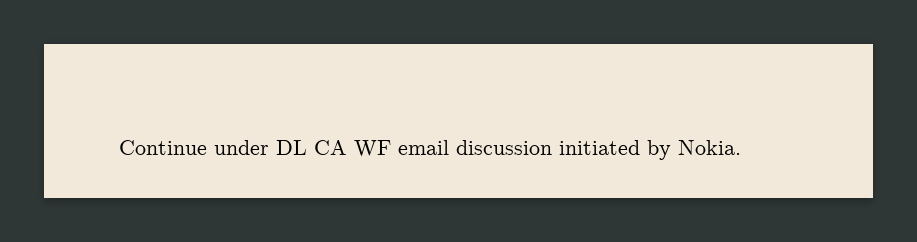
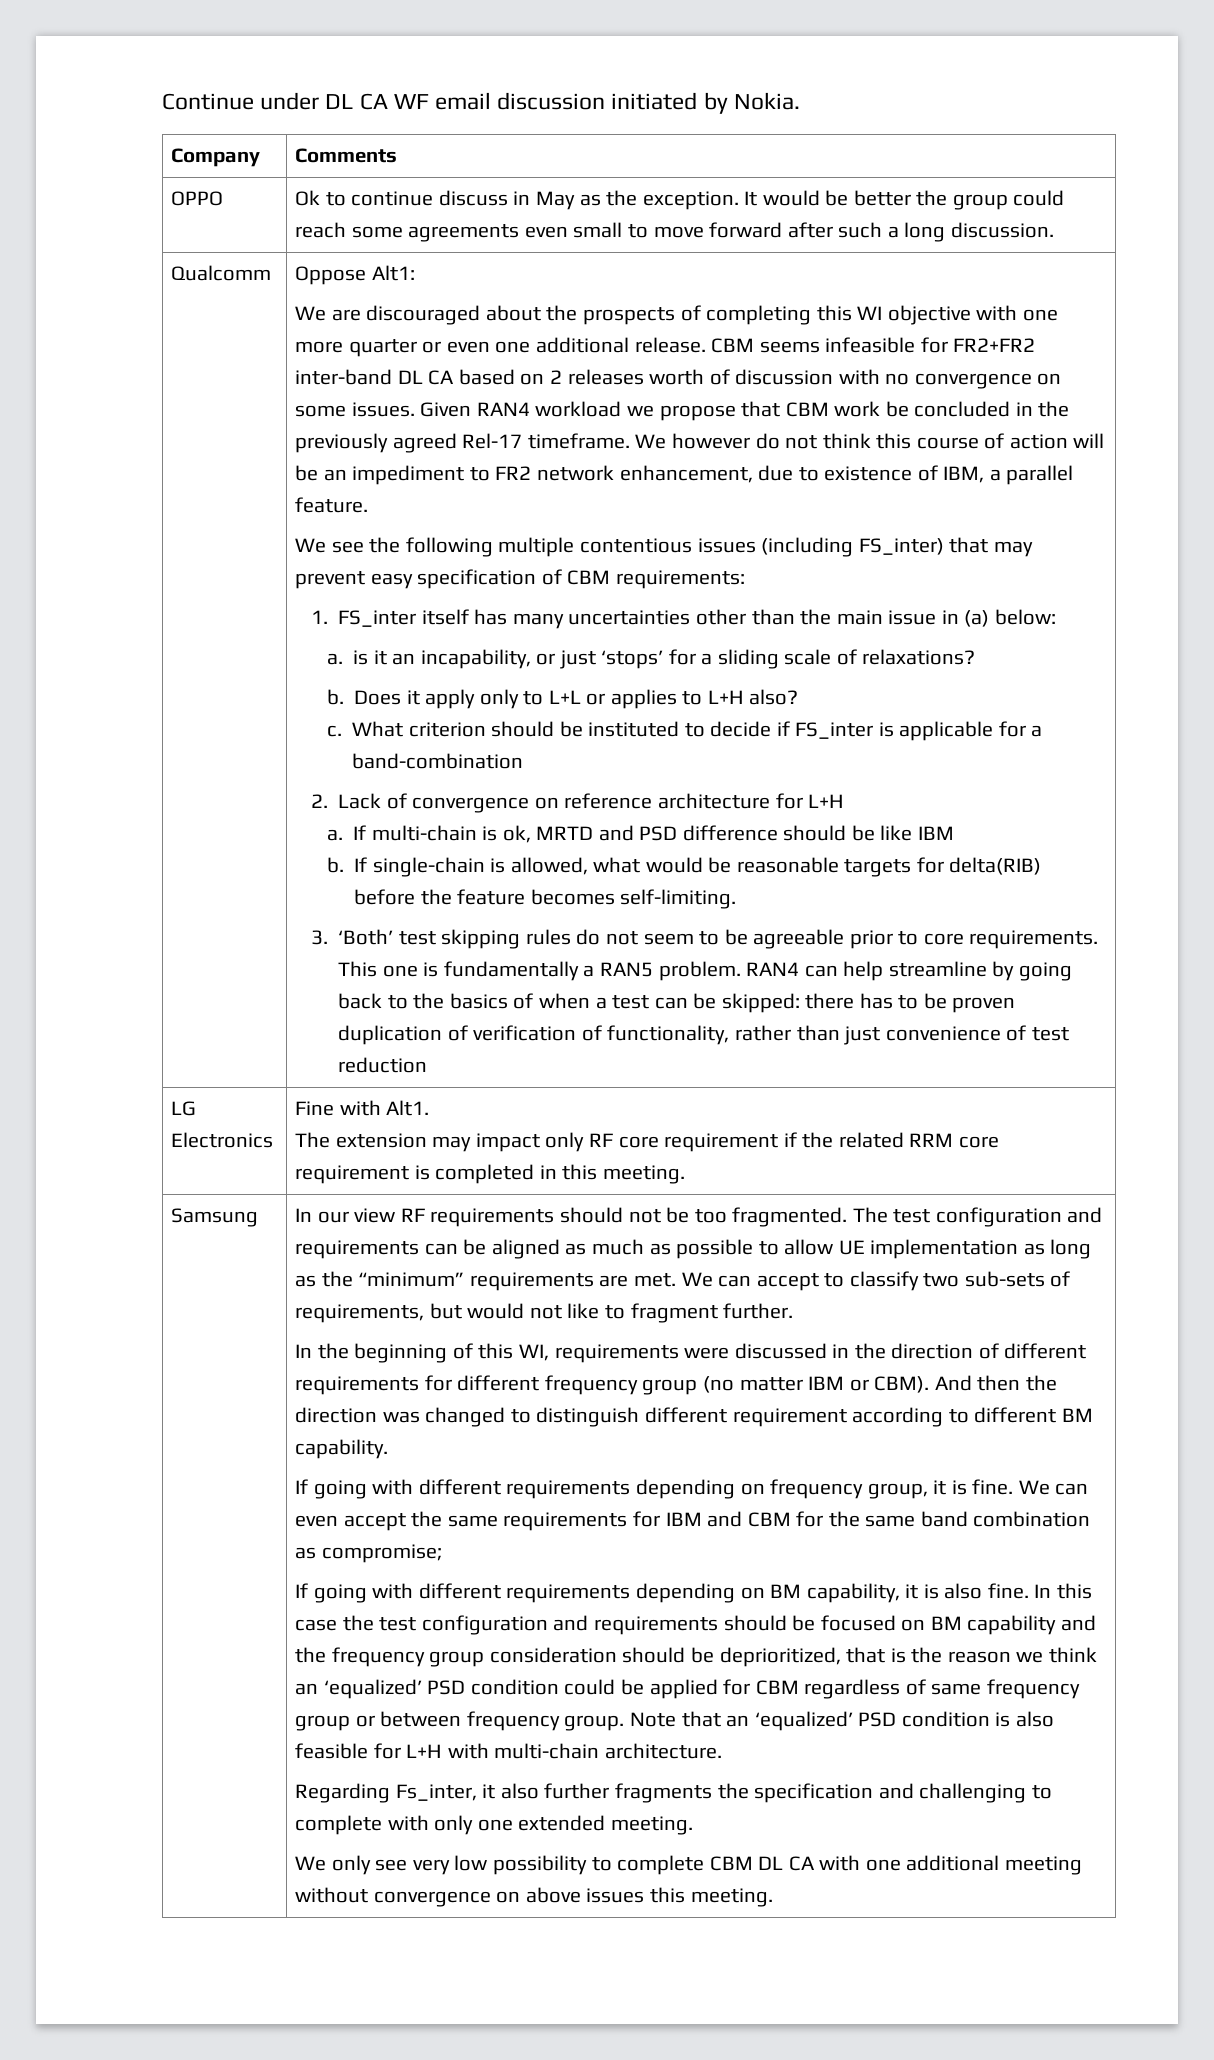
+ Company | Comments
+ OPPO | Ok to continue discuss in May as the exception. It would be better the group could reach some agreements even small to move forward after such a long discussion.
+ Qualcomm | Oppose Alt1:
+ We are discouraged about the prospects of completing this WI objective with one more quarter or even one additional release. CBM seems infeasible for FR2+FR2 inter-band DL CA based on 2 releases worth of discussion with no convergence on some issues. Given RAN4 workload we propose that CBM work be concluded in the previously agreed Rel-17 timeframe. We however do not think this course of action will be an impediment to FR2 network enhancement, due to existence of IBM, a parallel feature.
+ We see the following multiple contentious issues (including FS_inter) that may prevent easy specification of CBM requirements:
+ 1. FS_inter itself has many uncertainties other than the main issue in (a) below:
+ a. is it an incapability, or just ‘stops’ for a sliding scale of relaxations?
+ b. Does it apply only to L+L or applies to L+H also?
+ c. What criterion should be instituted to decide if FS_inter is applicable for a band-combination
+ 2. Lack of convergence on reference architecture for L+H
+ a. If multi-chain is ok, MRTD and PSD difference should be like IBM
+ b. If single-chain is allowed, what would be reasonable targets for delta(RIB) before the feature becomes self-limiting.
+ 3. ‘Both’ test skipping rules do not seem to be agreeable prior to core requirements. This one is fundamentally a RAN5 problem. RAN4 can help streamline by going back to the basics of when a test can be skipped: there has to be proven duplication of verification of functionality, rather than just convenience of test reduction
+ LG Electronics | Fine with Alt1.
+ The extension may impact only RF core requirement if the related RRM core requirement is completed in this meeting.
+ Samsung | In our view RF requirements should not be too fragmented. The test configuration and requirements can be aligned as much as possible to allow UE implementation as long as the “minimum” requirements are met. We can accept to classify two sub-sets of requirements, but would not like to fragment further.
+ In the beginning of this WI, requirements were discussed in the direction of different requirements for different frequency group (no matter IBM or CBM). And then the direction was changed to distinguish different requirement according to different BM capability.
+ If going with different requirements depending on frequency group, it is fine. We can even accept the same requirements for IBM and CBM for the same band combination as compromise;
+ If going with different requirements depending on BM capability, it is also fine. In this case the test configuration and requirements should be focused on BM capability and the frequency group consideration should be deprioritized, that is the reason we think an ‘equalized’ PSD condition could be applied for CBM regardless of same frequency group or between frequency group. Note that an ‘equalized’ PSD condition is also feasible for L+H with multi-chain architecture.
+ Regarding Fs_inter, it also further fragments the specification and challenging to complete with only one extended meeting.
+ We only see very low possibility to complete CBM DL CA with one additional meeting without convergence on above issues this meeting.

